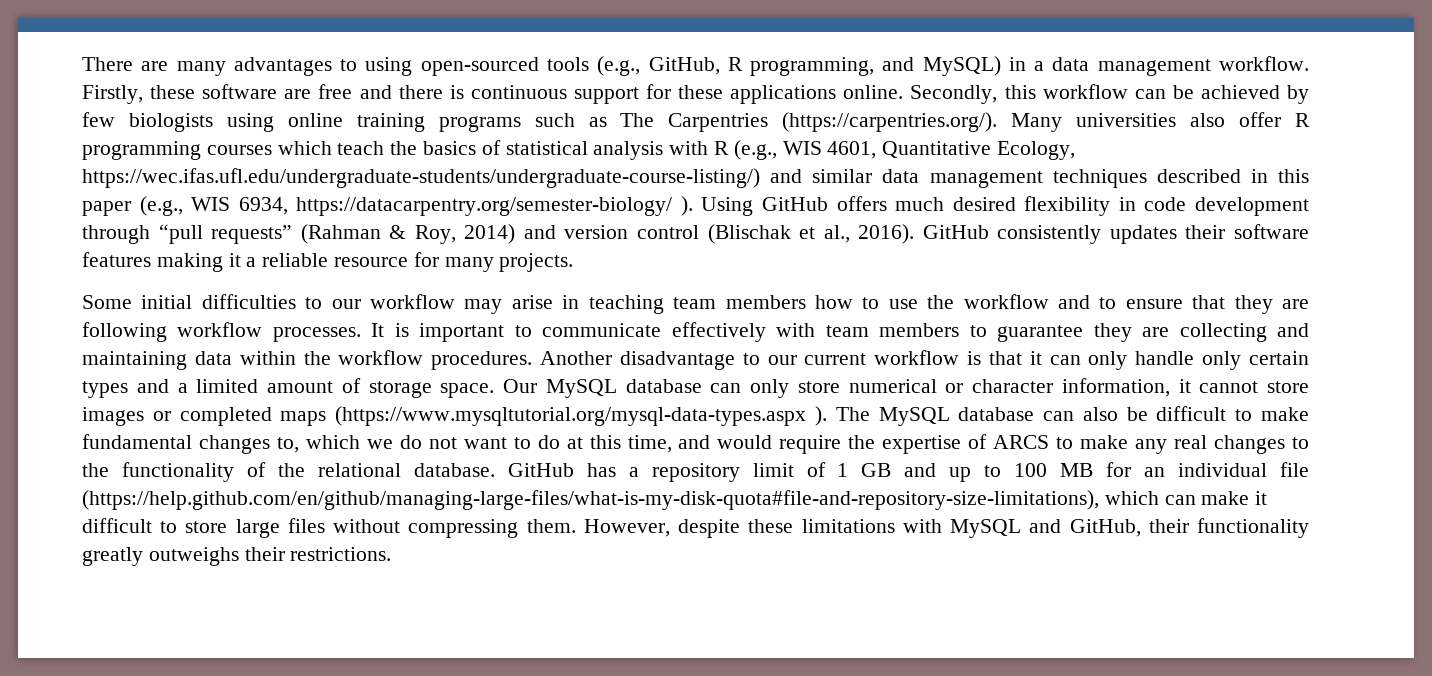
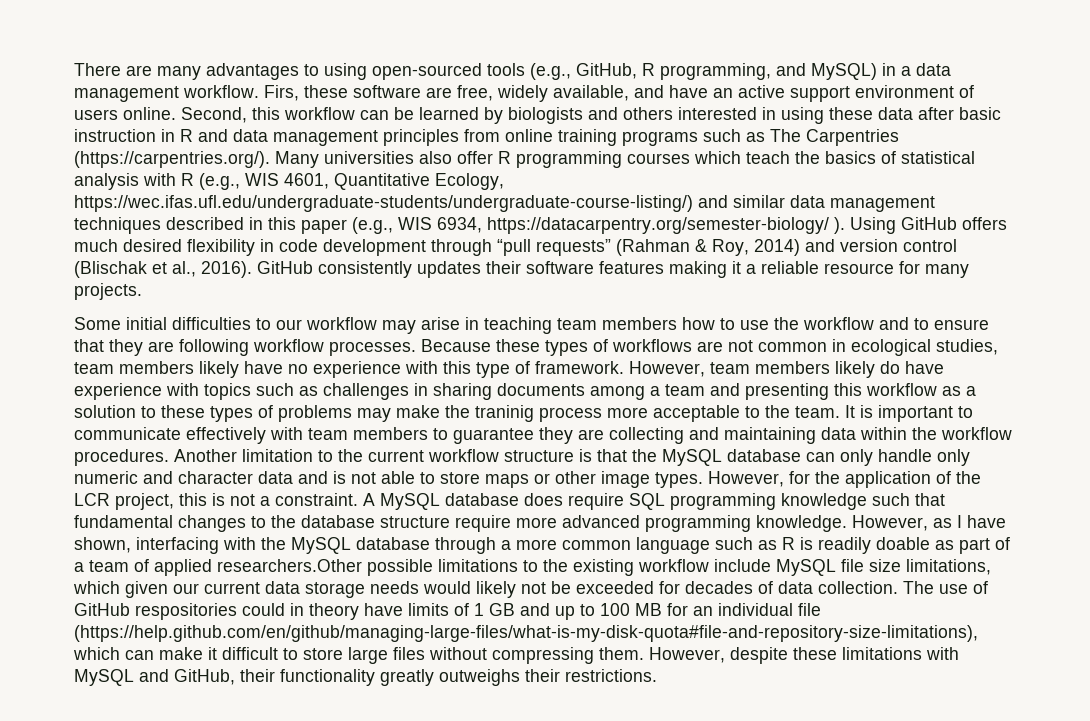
- Firstly, these software are free and there is continuous support for these applications online. Secondly, this workflow can be achieved by few biologists using online training programs such as The Carpentries (https://carpentries.org/). Many universities also offer R programming courses which teach the basics of statistical analysis with R (e.g., WIS 4601, Quantitative Ecology, https://wec.ifas.ufl.edu/undergraduate-students/undergraduate-course-listing/) and similar data management techniques described in this paper (e.g., WIS 6934, https://datacarpentry.org/semester-biology/ ).
+ Firs, these software are free, widely available, and have an active support environment of users online. Second, this workflow can be learned by biologists and others interested in using these data after basic instruction in R and data management principles from online training programs such as The Carpentries (https://carpentries.org/). Many universities also offer R programming courses which teach the basics of statistical analysis with R (e.g., WIS 4601, Quantitative Ecology, https://wec.ifas.ufl.edu/undergraduate-students/undergraduate-course-listing/) and similar data management techniques described in this paper (e.g., WIS 6934, https://datacarpentry.org/semester-biology/ ).
+ Because these types of workflows are not common in ecological studies, team members likely have no experience with this type of framework. However, team members likely do have experience with topics such as challenges in sharing documents among a team and presenting this workflow as a solution to these types of problems may make the traninig process more acceptable to the team.
- Another disadvantage to our current workflow is that it can only handle only certain types and a limited amount of storage space. Our MySQL database can only store numerical or character information, it cannot store images or completed maps (https://www.mysqltutorial.org/mysql-data-types.aspx ). The MySQL database can also be difficult to make fundamental changes to, which we do not want to do at this time, and would require the expertise of ARCS to make any real changes to the functionality of the relational database. GitHub has a repository limit of 1 GB and up to 100 MB for an individual file (https://help.github.com/en/github/managing-large-files/what-is-my-disk-quota#file-and-repository-size-limitations), which can make it difficult to store large files without compressing them.
+ Another limitation to the current workflow structure is that the MySQL database can only handle only numeric and character data and is not able to store maps or other image types. However, for the application of the LCR project, this is not a constraint. A MySQL database does require SQL programming knowledge such that fundamental changes to the database structure require more advanced programming knowledge. However, as I have shown, interfacing with the MySQL database through a more common language such as R is readily doable as part of a team of applied researchers.Other possible limitations to the existing workflow include MySQL file size limitations, which given our current data storage needs would likely not be exceeded for decades of data collection. The use of GitHub respositories could in theory have limits of 1 GB and up to 100 MB for an individual file (https://help.github.com/en/github/managing-large-files/what-is-my-disk-quota#file-and-repository-size-limitations), which can make it difficult to store large files without compressing them.

